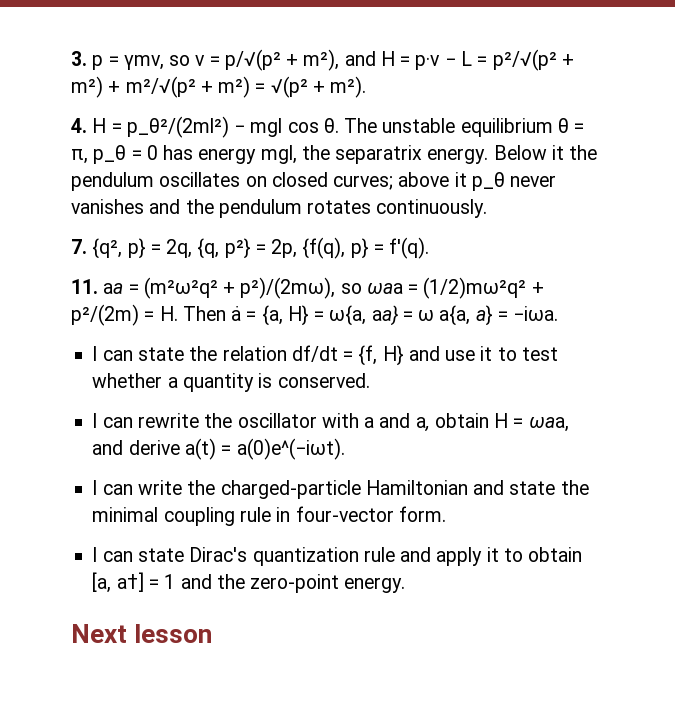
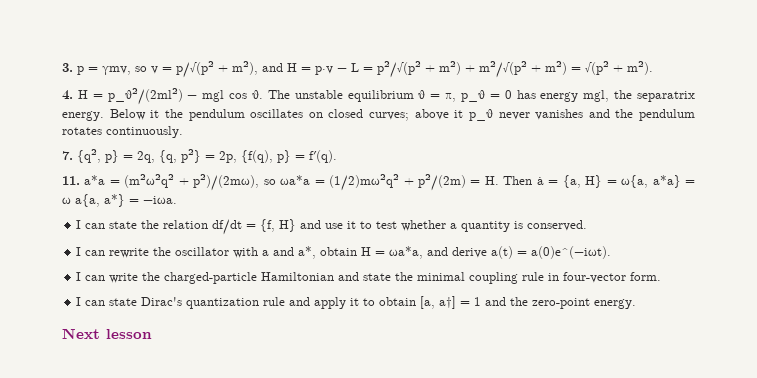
- 11. aa = (m²ω²q² + p²)/(2mω), so ωaa = (1/2)mω²q² + p²/(2m) = H. Then ȧ = {a, H} = ω{a, aa} = ω a{a, a} = −iωa.
+ 11. a*a = (m²ω²q² + p²)/(2mω), so ωa*a = (1/2)mω²q² + p²/(2m) = H. Then ȧ = {a, H} = ω{a, a*a} = ω a{a, a*} = −iωa.
- I can rewrite the oscillator with a and a, obtain H = ωaa, and derive a(t) = a(0)e^(−iωt).
+ I can rewrite the oscillator with a and a*, obtain H = ωa*a, and derive a(t) = a(0)e^(−iωt).

